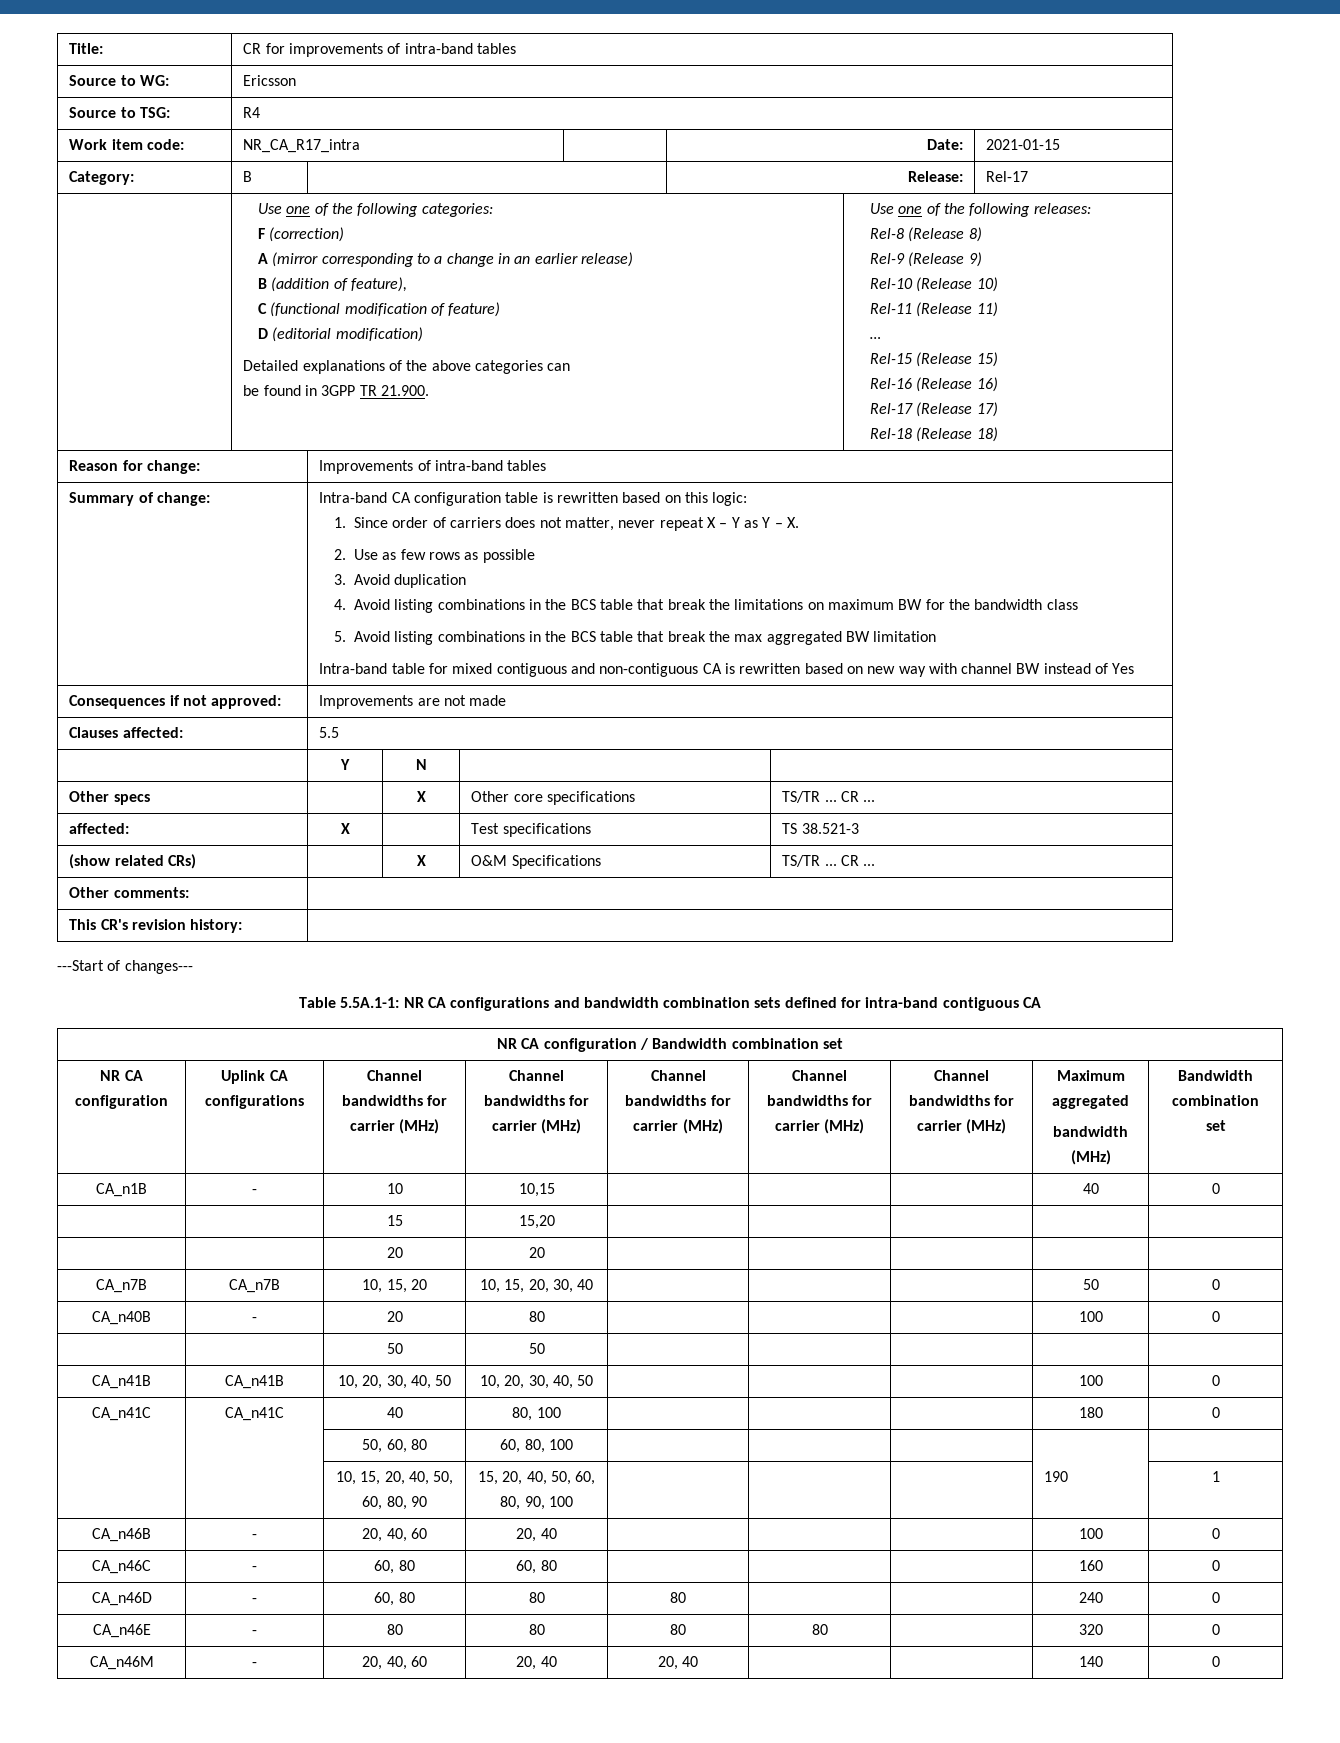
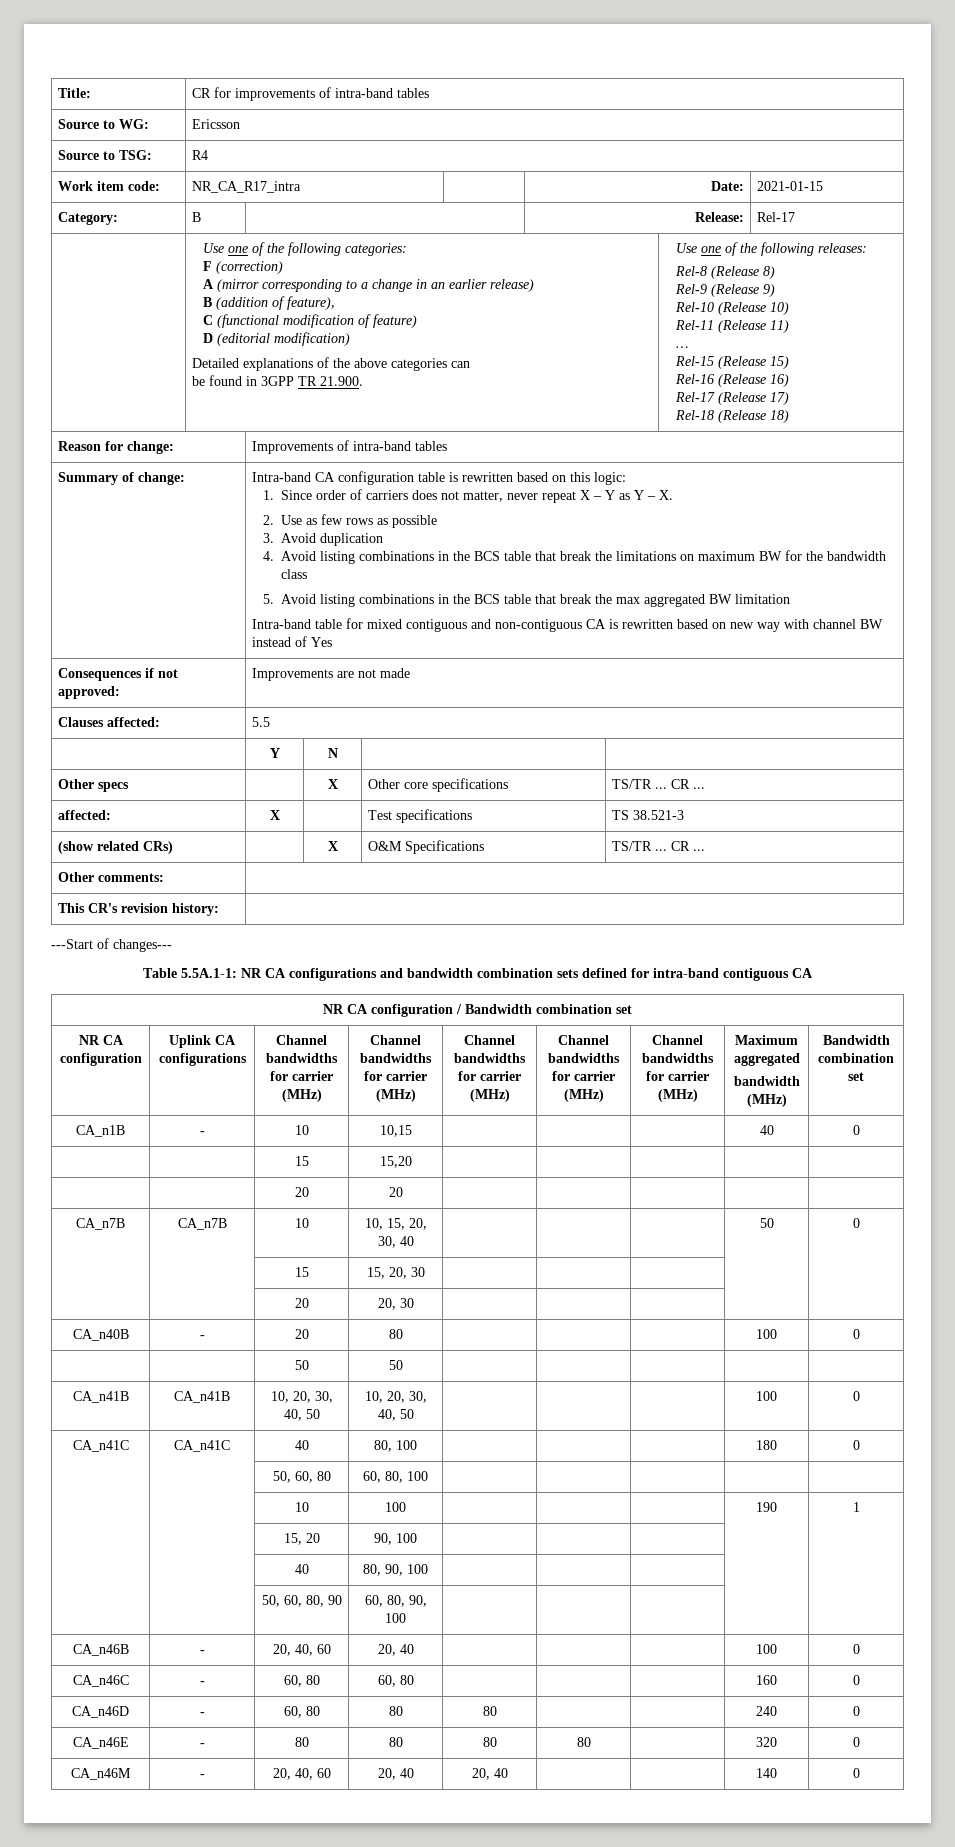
- CA_n7B | CA_n7B | 10, 15, 20 | 10, 15, 20, 30, 40 | | | | 50 | 0
+ CA_n7B | CA_n7B | 10 | 10, 15, 20, 30, 40 | | | | 50 | 0
+ | | 15 | 15, 20, 30 | | | | |
+ | | 20 | 20, 30 | | | | |
- | | 10, 15, 20, 40, 50, 60, 80, 90 | 15, 20, 40, 50, 60, 80, 90, 100 | | | | 190 | 1
+ | | 10 | 100 | | | | 190 | 1
+ | | 15, 20 | 90, 100 | | | | |
+ | | 40 | 80, 90, 100 | | | | |
+ | | 50, 60, 80, 90 | 60, 80, 90, 100 | | | | |

